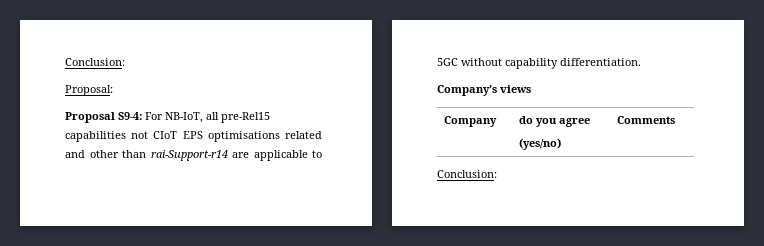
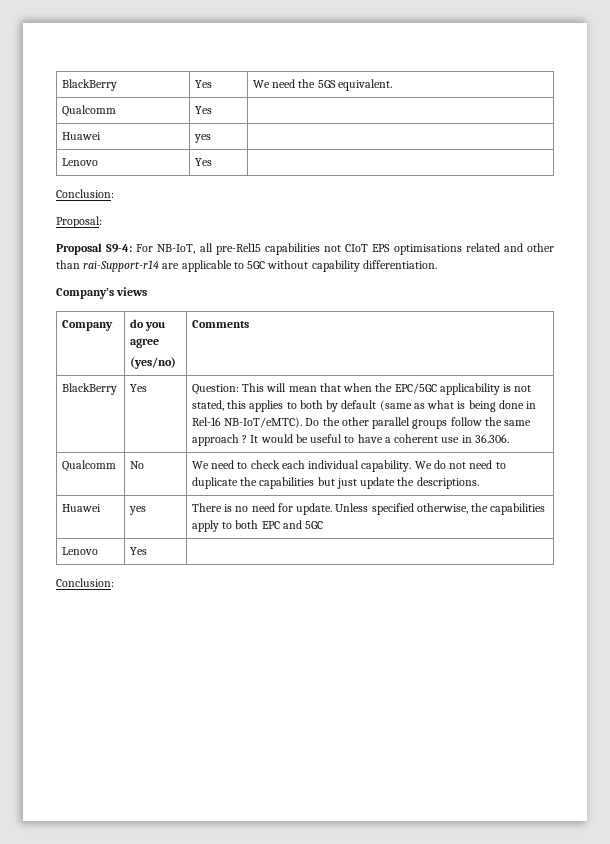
+ BlackBerry | Yes | We need the 5GS equivalent.
+ Qualcomm | Yes |
+ Huawei | yes |
+ Lenovo | Yes |
+ BlackBerry | Yes | Question: This will mean that when the EPC/5GC applicability is not stated, this applies to both by default (same as what is being done in Rel-16 NB-IoT/eMTC). Do the other parallel groups follow the same approach ? It would be useful to have a coherent use in 36.306.
+ Qualcomm | No | We need to check each individual capability. We do not need to duplicate the capabilities but just update the descriptions.
+ Huawei | yes | There is no need for update. Unless specified otherwise, the capabilities apply to both EPC and 5GC
+ Lenovo | Yes |

